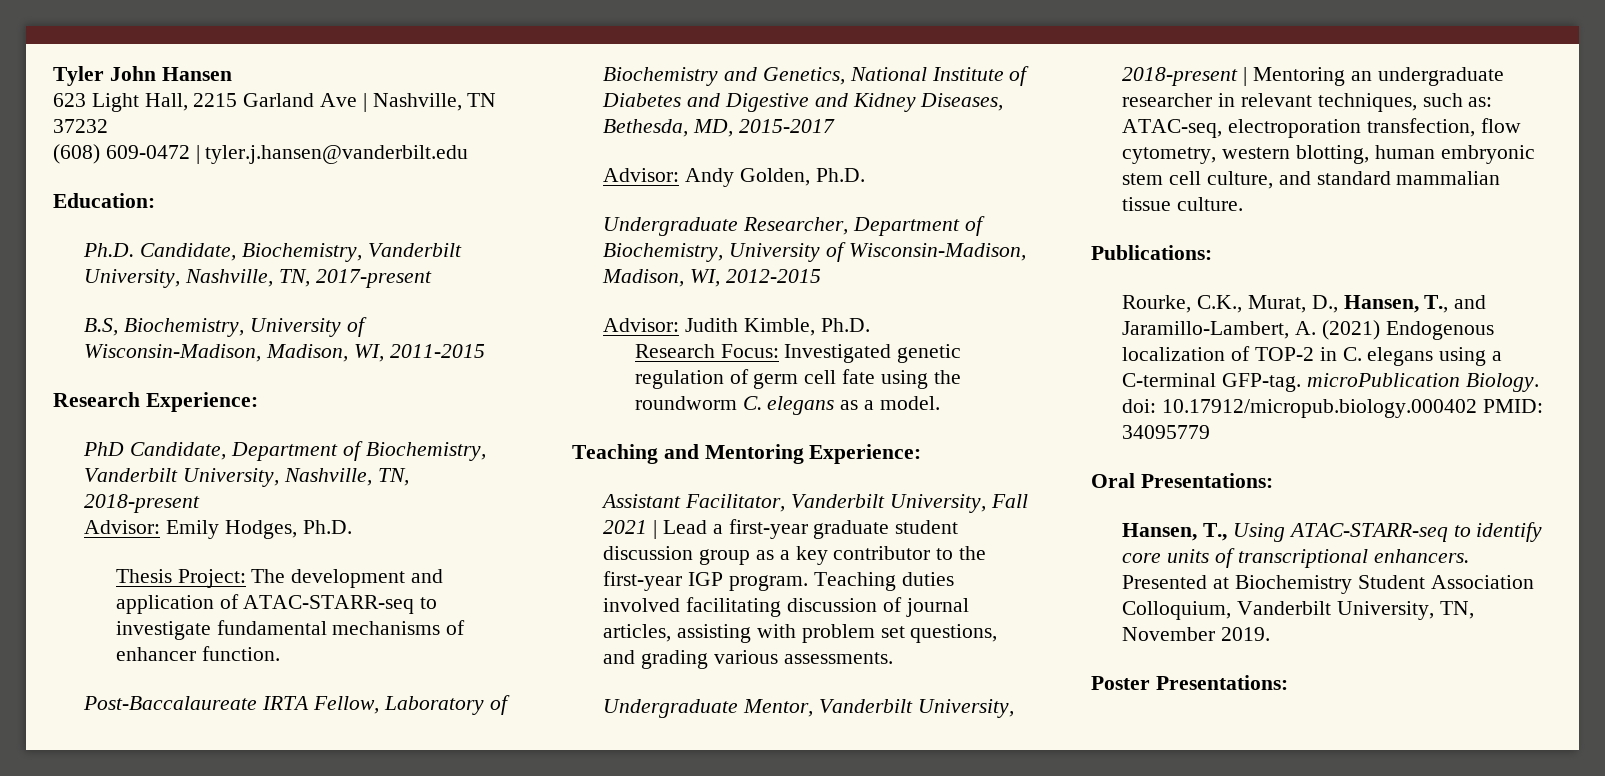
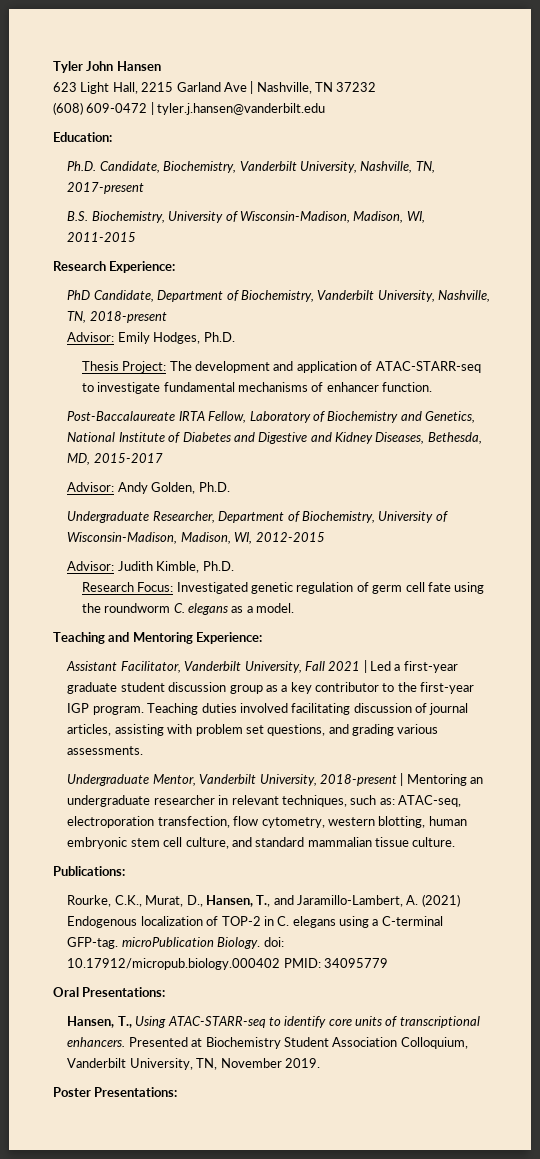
- B.S, Biochemistry, University of Wisconsin-Madison, Madison, WI, 2011-2015
+ B.S. Biochemistry, University of Wisconsin-Madison, Madison, WI, 2011-2015
- Assistant Facilitator, Vanderbilt University, Fall 2021 | Lead a first-year graduate student discussion group as a key contributor to the first-year IGP program.
+ Assistant Facilitator, Vanderbilt University, Fall 2021 | Led a first-year graduate student discussion group as a key contributor to the first-year IGP program.

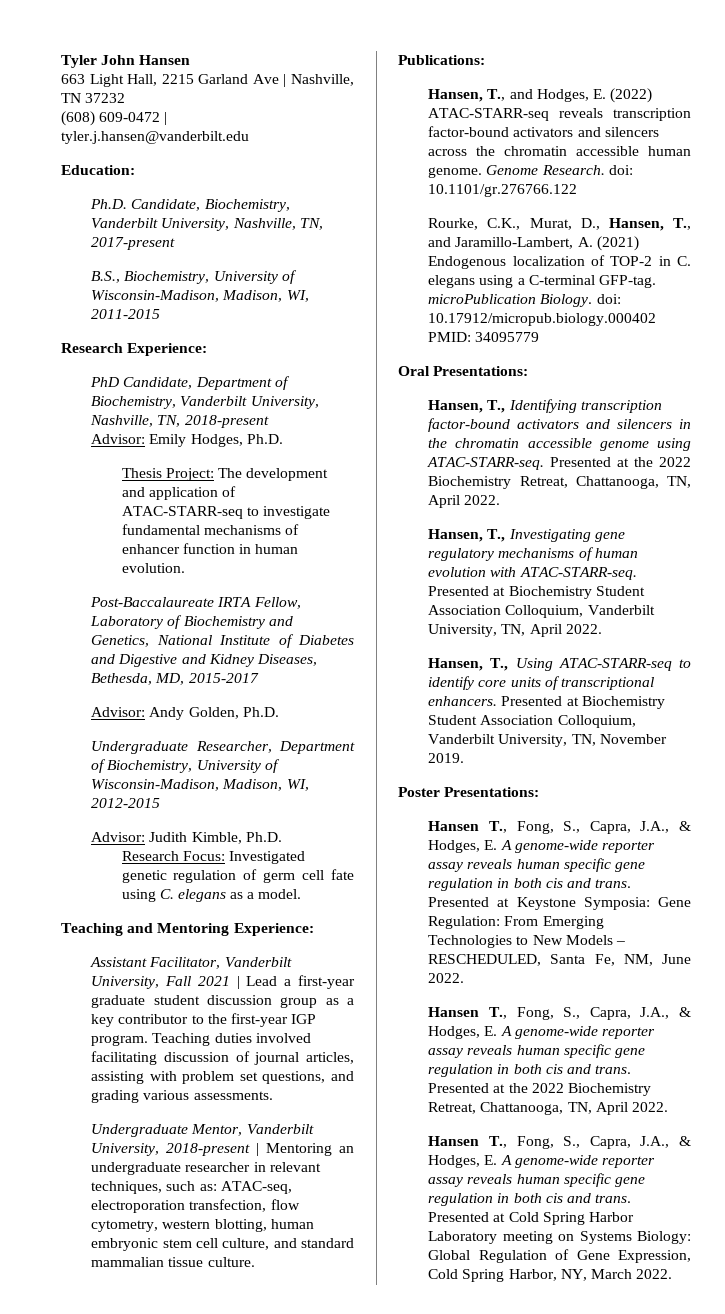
- 623 Light Hall, 2215 Garland Ave | Nashville, TN 37232
+ 663 Light Hall, 2215 Garland Ave | Nashville, TN 37232
- B.S. Biochemistry, University of Wisconsin-Madison, Madison, WI, 2011-2015
+ B.S., Biochemistry, University of Wisconsin-Madison, Madison, WI, 2011-2015
- Thesis Project: The development and application of ATAC-STARR-seq to investigate fundamental mechanisms of enhancer function.
+ Thesis Project: The development and application of ATAC-STARR-seq to investigate fundamental mechanisms of enhancer function in human evolution.
- Research Focus: Investigated genetic regulation of germ cell fate using the roundworm C. elegans as a model.
+ Research Focus: Investigated genetic regulation of germ cell fate using C. elegans as a model.
- Assistant Facilitator, Vanderbilt University, Fall 2021 | Led a first-year graduate student discussion group as a key contributor to the first-year IGP program.
+ Assistant Facilitator, Vanderbilt University, Fall 2021 | Lead a first-year graduate student discussion group as a key contributor to the first-year IGP program.
+ Hansen, T., and Hodges, E. (2022) ATAC-STARR-seq reveals transcription factor-bound activators and silencers across the chromatin accessible human genome. Genome Research. doi: 10.1101/gr.276766.122
+ Hansen, T., Identifying transcription factor-bound activators and silencers in the chromatin accessible genome using ATAC-STARR-seq. Presented at the 2022 Biochemistry Retreat, Chattanooga, TN, April 2022.
+ Hansen, T., Investigating gene regulatory mechanisms of human evolution with ATAC-STARR-seq. Presented at Biochemistry Student Association Colloquium, Vanderbilt University, TN, April 2022.
+ Hansen T., Fong, S., Capra, J.A., & Hodges, E. A genome-wide reporter assay reveals human specific gene regulation in both cis and trans. Presented at Keystone Symposia: Gene Regulation: From Emerging Technologies to New Models – RESCHEDULED, Santa Fe, NM, June 2022.
+ Hansen T., Fong, S., Capra, J.A., & Hodges, E. A genome-wide reporter assay reveals human specific gene regulation in both cis and trans. Presented at the 2022 Biochemistry Retreat, Chattanooga, TN, April 2022.
+ Hansen T., Fong, S., Capra, J.A., & Hodges, E. A genome-wide reporter assay reveals human specific gene regulation in both cis and trans. Presented at Cold Spring Harbor Laboratory meeting on Systems Biology: Global Regulation of Gene Expression, Cold Spring Harbor, NY, March 2022.

